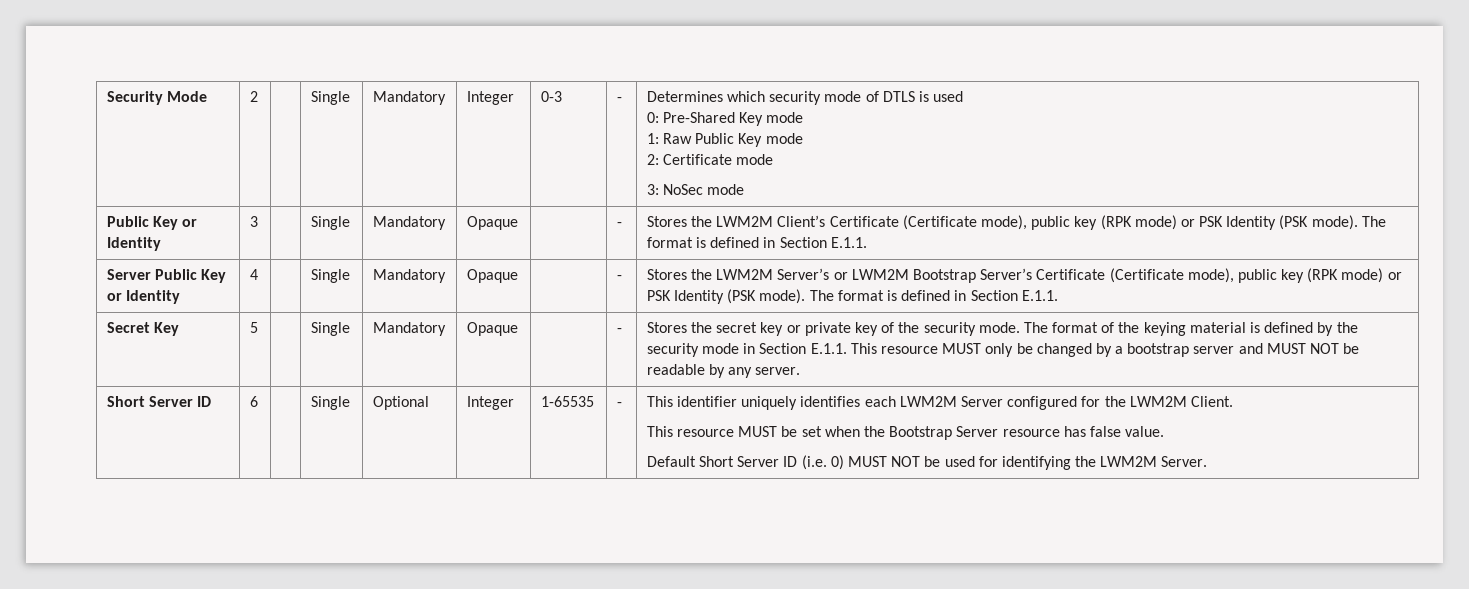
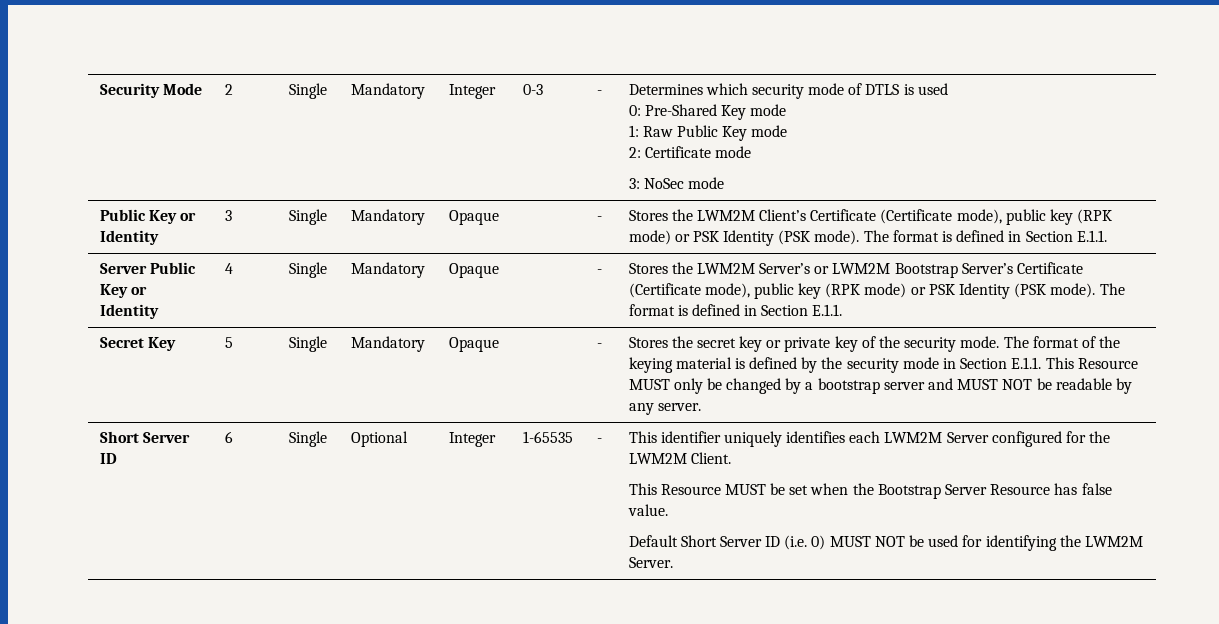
- The format of the keying material is defined by the security mode in Section E.1.1. This resource MUST only be changed by a bootstrap server and MUST NOT be readable by any server.
+ The format of the keying material is defined by the security mode in Section E.1.1. This Resource MUST only be changed by a bootstrap server and MUST NOT be readable by any server.
- This resource MUST be set when the Bootstrap Server resource has false value.
+ This Resource MUST be set when the Bootstrap Server Resource has false value.

